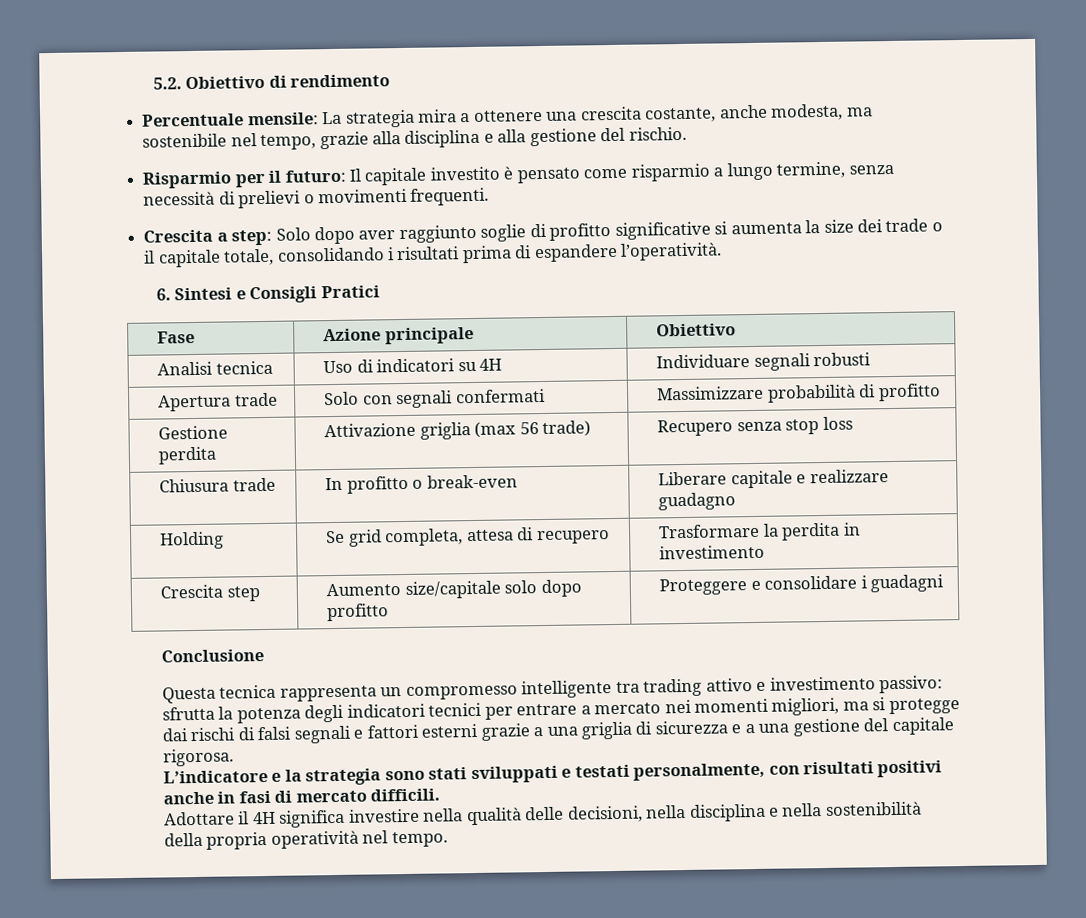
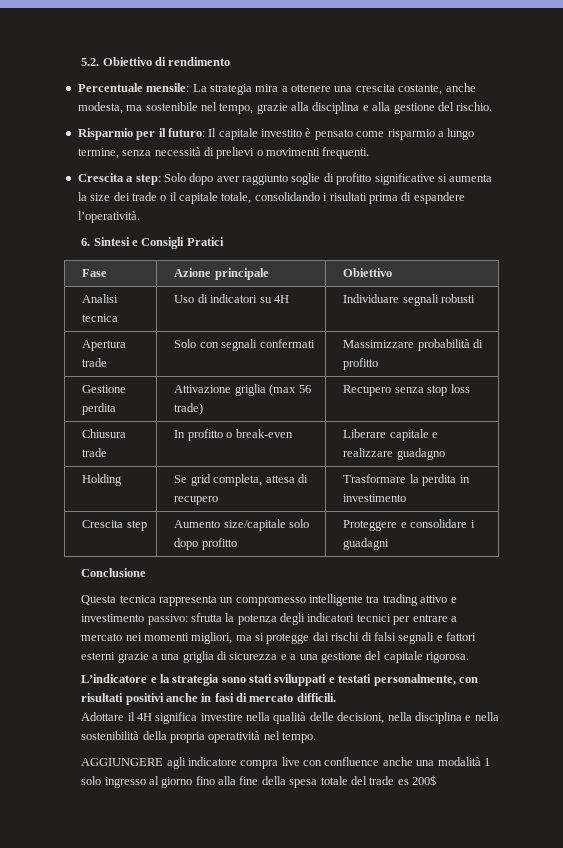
+ AGGIUNGERE agli indicatore compra live con confluence anche una modalità 1 solo ingresso al giorno fino alla fine della spesa totale del trade es 200$

